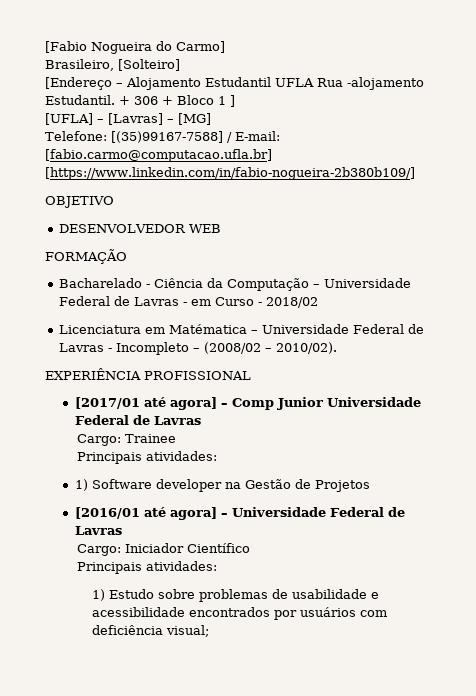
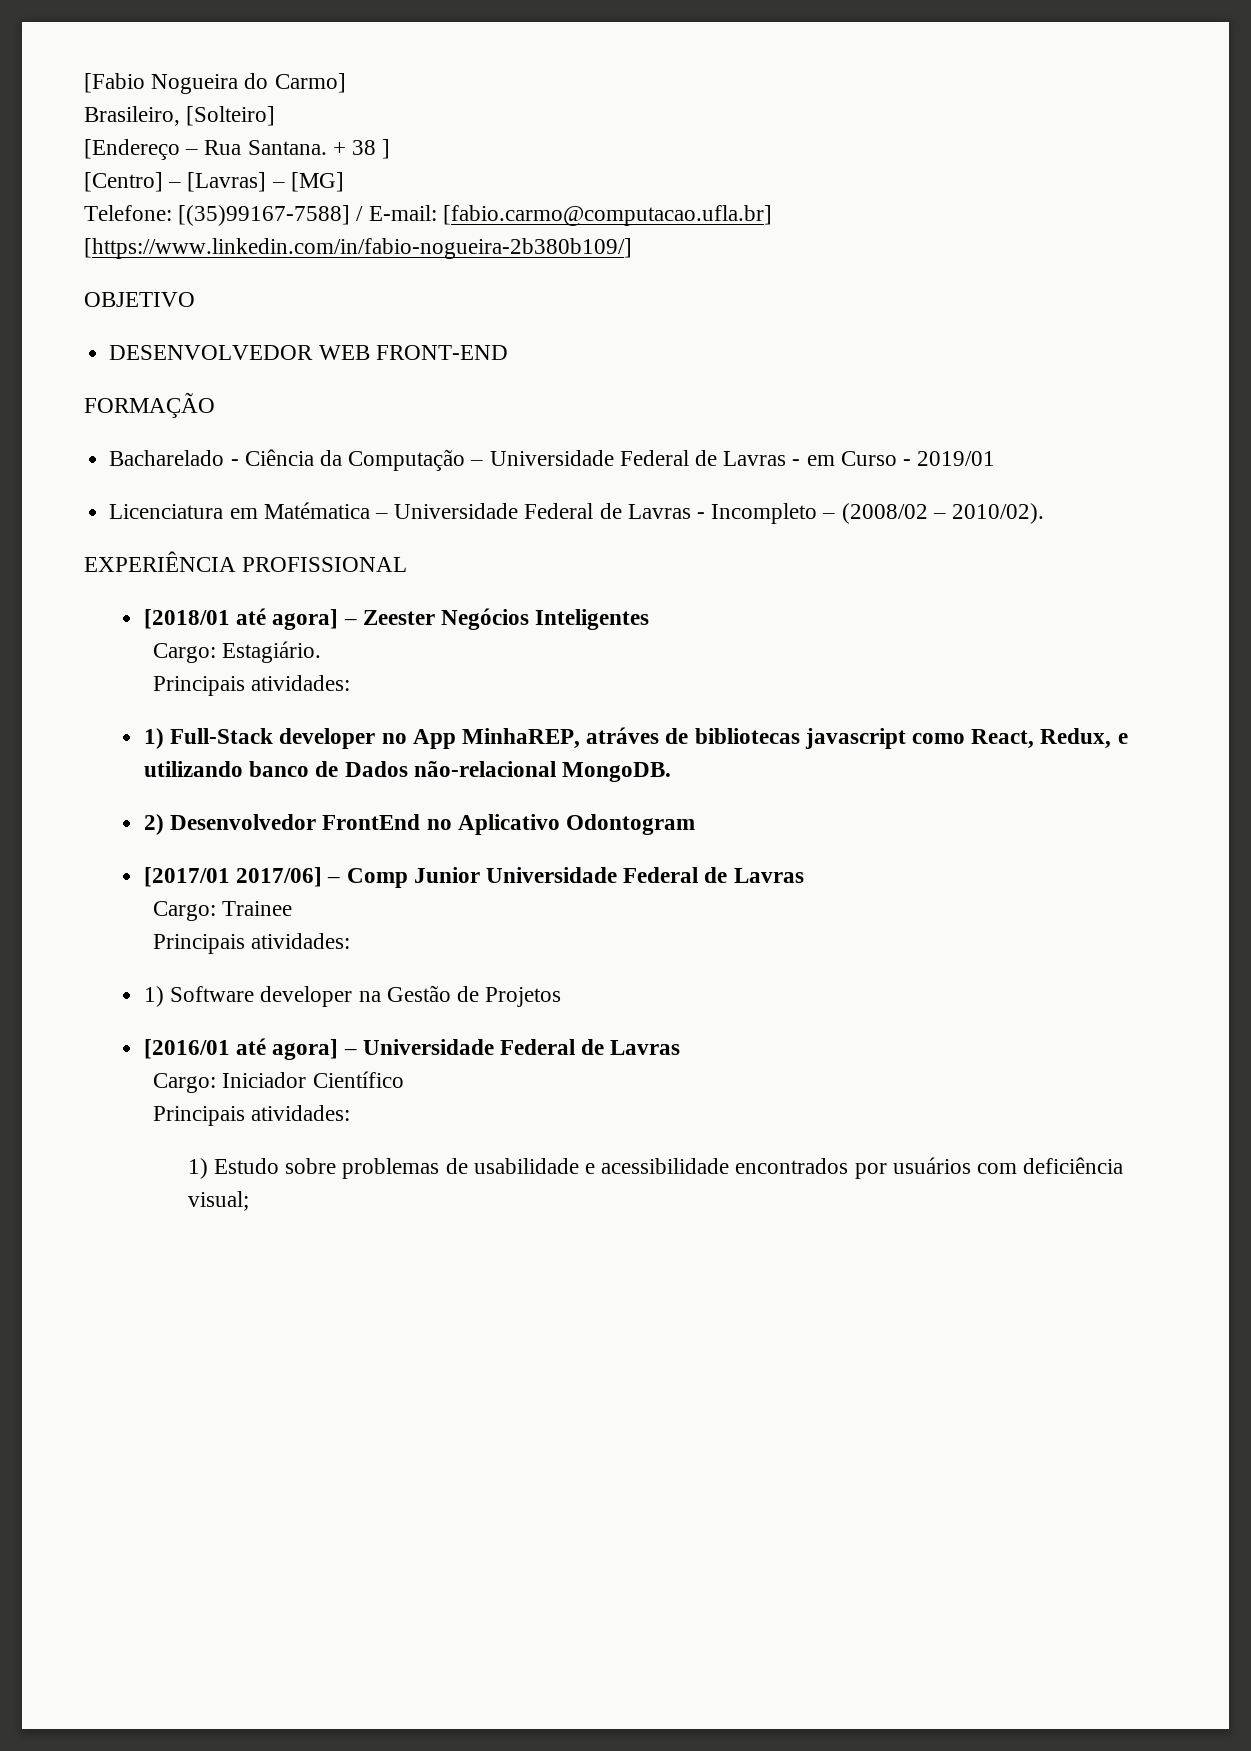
- [Endereço – Alojamento Estudantil UFLA Rua -alojamento Estudantil. + 306 + Bloco 1 ]
+ [Endereço – Rua Santana. + 38 ]
- [UFLA] – [Lavras] – [MG]
+ [Centro] – [Lavras] – [MG]
- DESENVOLVEDOR WEB
+ DESENVOLVEDOR WEB FRONT-END
- Bacharelado - Ciência da Computação – Universidade Federal de Lavras - em Curso - 2018/02
+ Bacharelado - Ciência da Computação – Universidade Federal de Lavras - em Curso - 2019/01
- [2017/01 até agora] – Comp Junior Universidade Federal de Lavras
+ [2018/01 até agora] – Zeester Negócios Inteligentes
+ Cargo: Estagiário.
+ Principais atividades:
+ 1) Full-Stack developer no App MinhaREP, atráves de bibliotecas javascript como React, Redux, e utilizando banco de Dados não-relacional MongoDB.
+ 2) Desenvolvedor FrontEnd no Aplicativo Odontogram
+ [2017/01 2017/06] – Comp Junior Universidade Federal de Lavras

